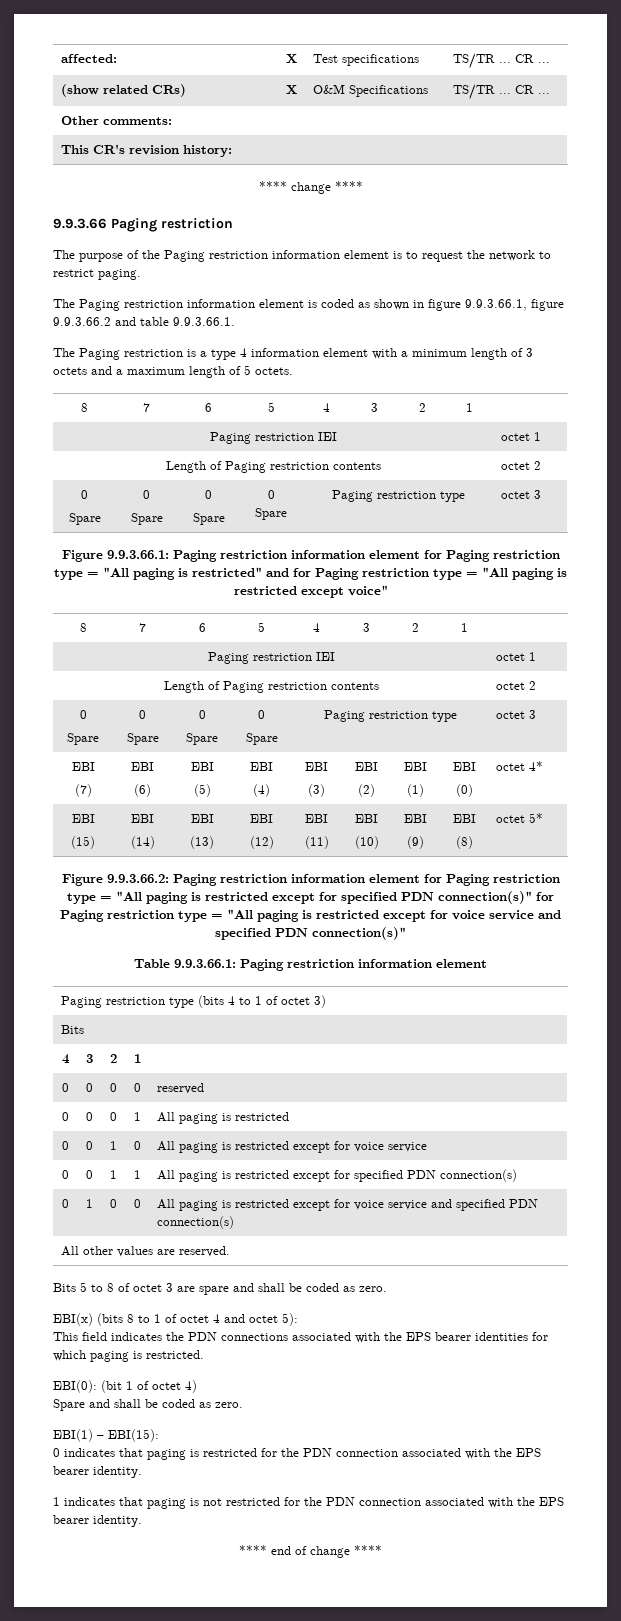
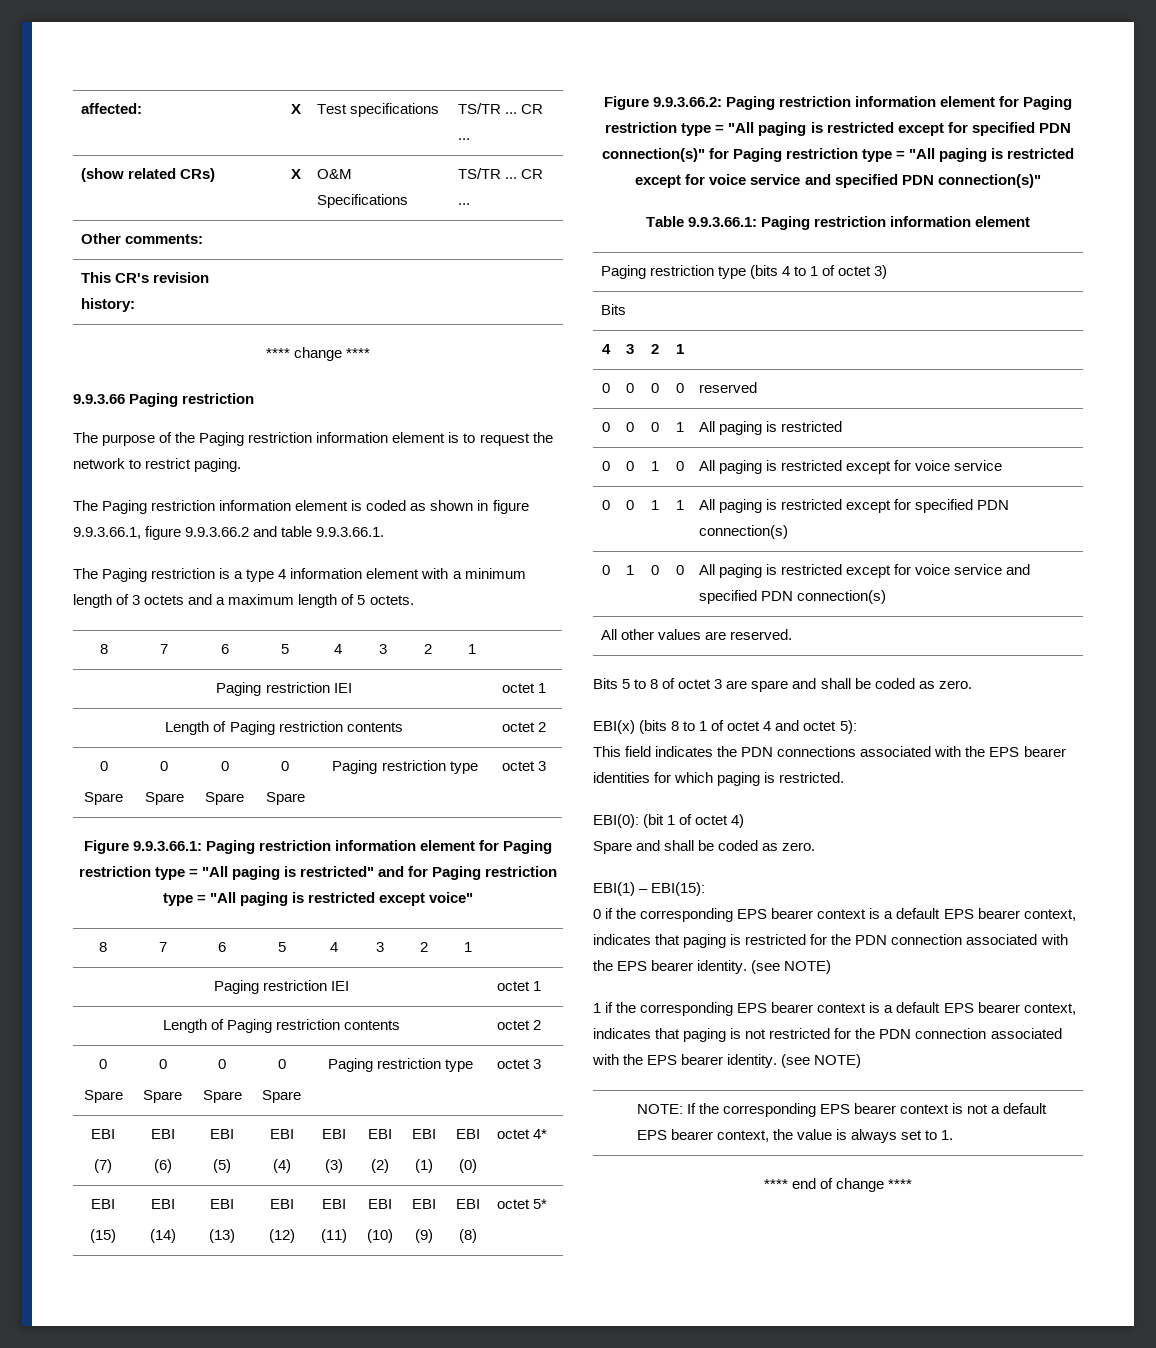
- 0 indicates that paging is restricted for the PDN connection associated with the EPS bearer identity.
- 1 indicates that paging is not restricted for the PDN connection associated with the EPS bearer identity.
+ 0 if the corresponding EPS bearer context is a default EPS bearer context, indicates that paging is restricted for the PDN connection associated with the EPS bearer identity. (see NOTE)
+ 1 if the corresponding EPS bearer context is a default EPS bearer context, indicates that paging is not restricted for the PDN connection associated with the EPS bearer identity. (see NOTE)
+ NOTE: If the corresponding EPS bearer context is not a default EPS bearer context, the value is always set to 1.

